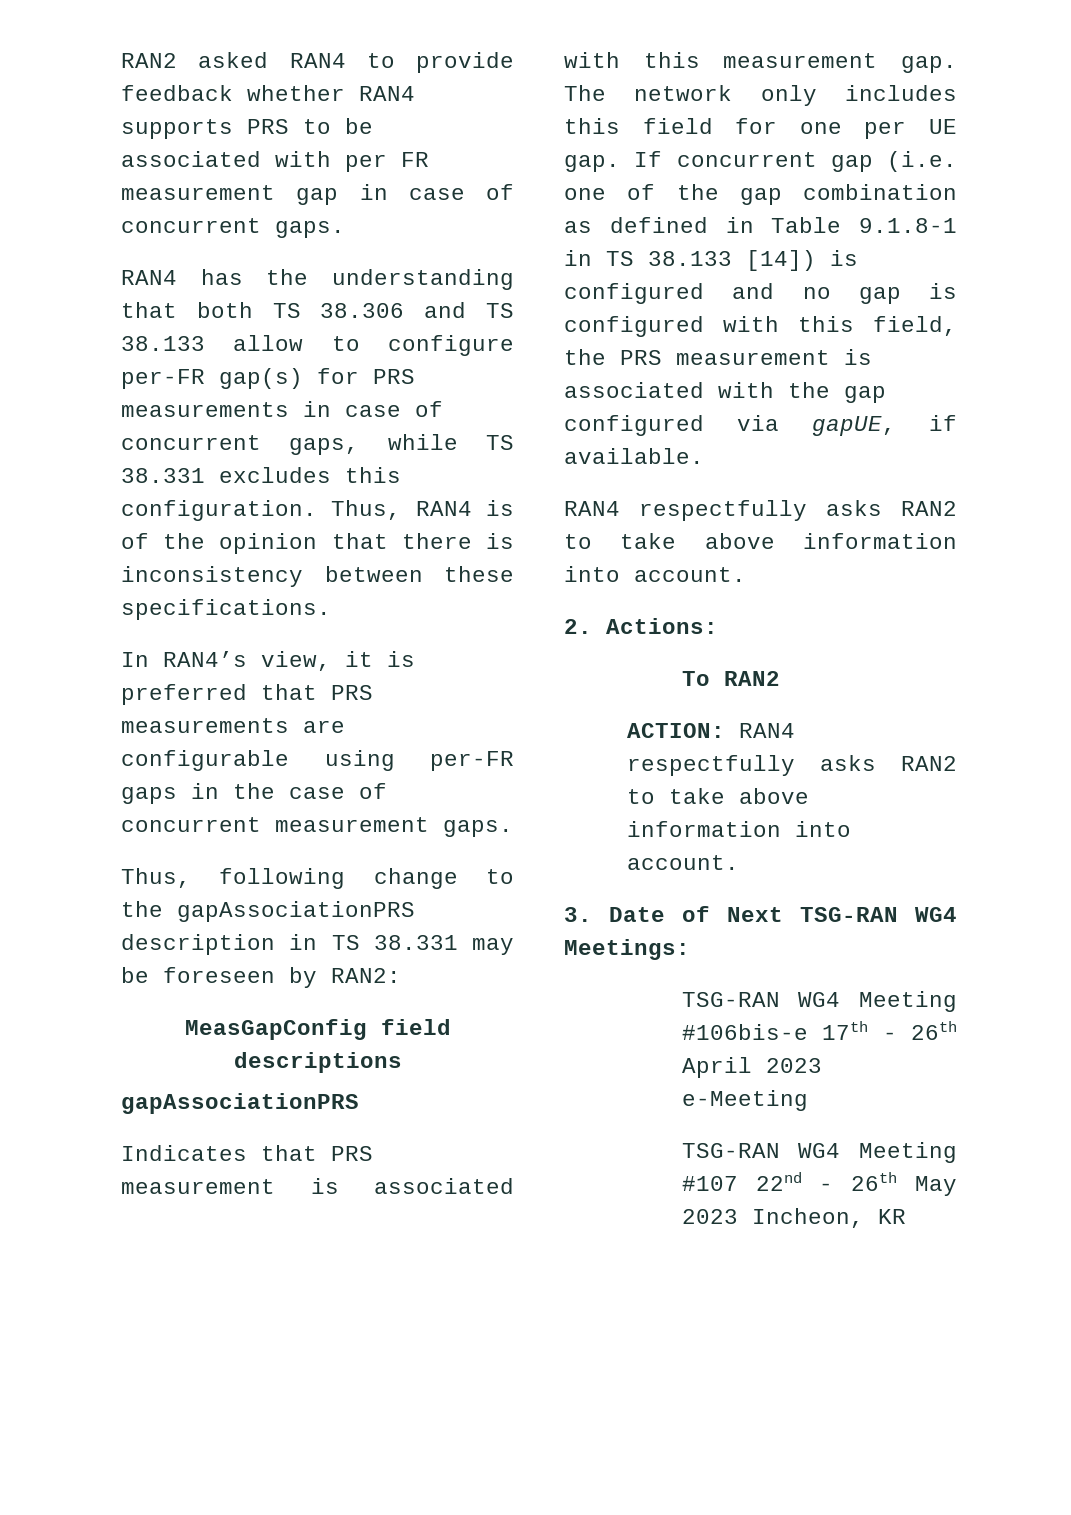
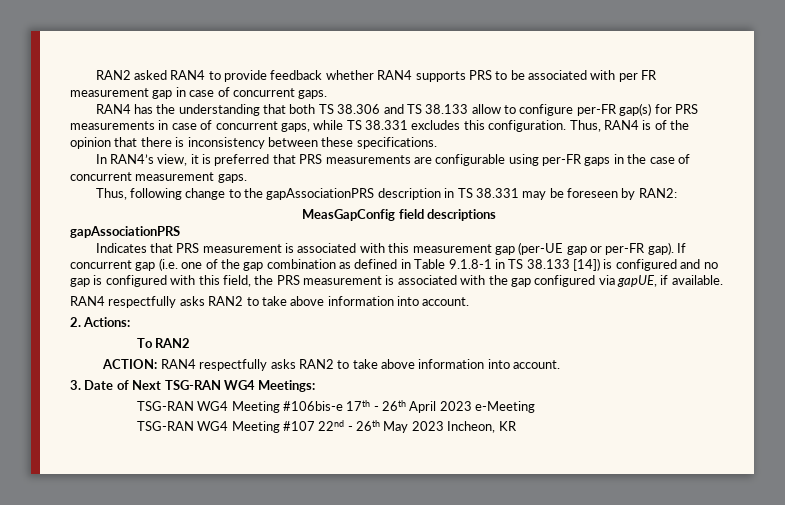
- Indicates that PRS measurement is associated with this measurement gap. The network only includes this field for one per UE gap.
+ Indicates that PRS measurement is associated with this measurement gap (per-UE gap or per-FR gap).

